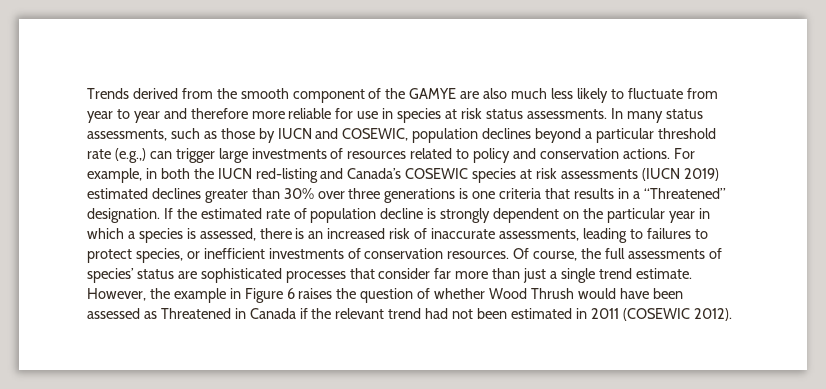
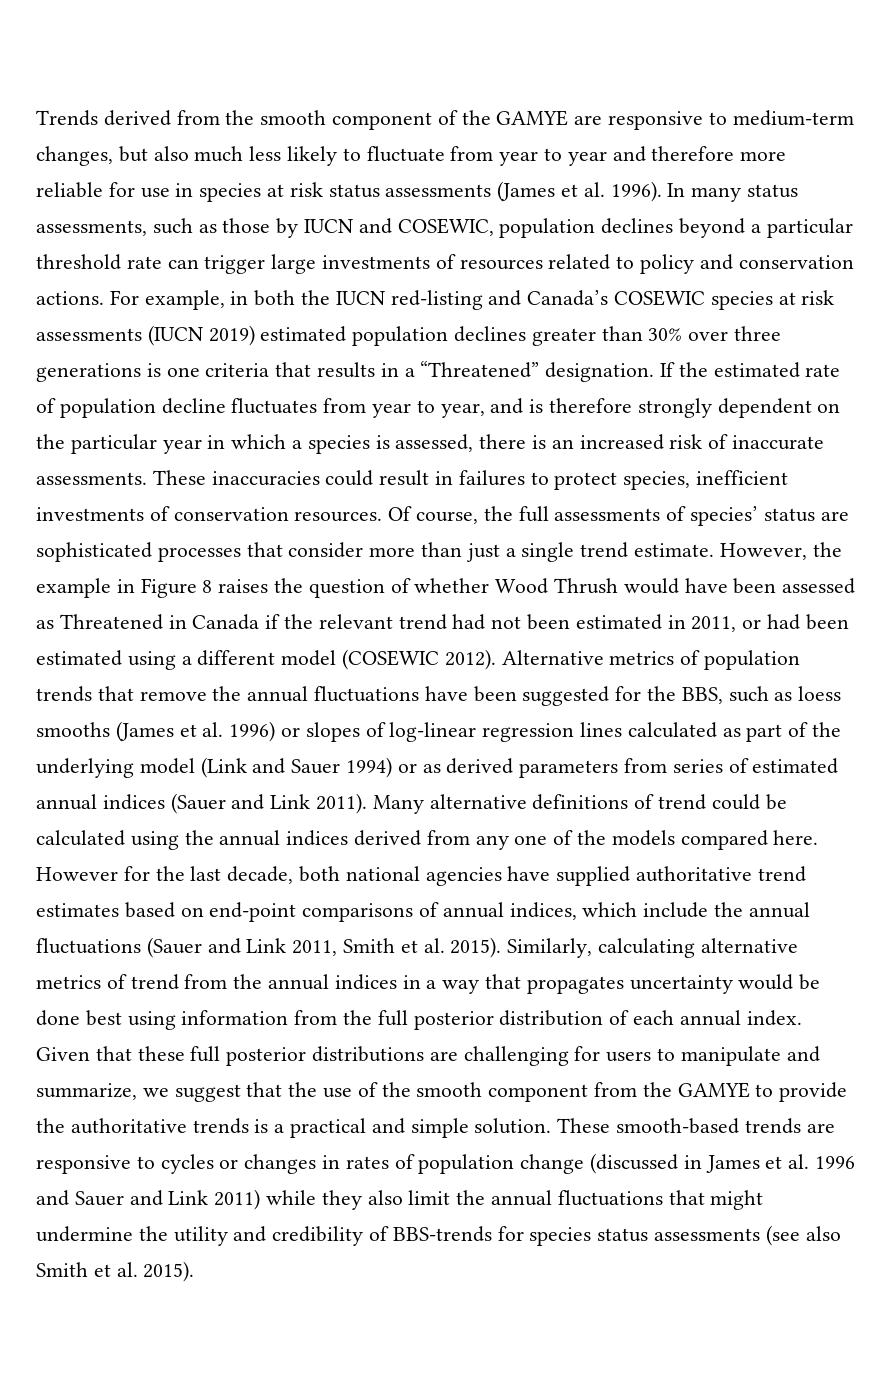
- Trends derived from the smooth component of the GAMYE are also much less likely to fluctuate from year to year and therefore more reliable for use in species at risk status assessments.
+ Trends derived from the smooth component of the GAMYE are responsive to medium-term changes, but also much less likely to fluctuate from year to year and therefore more reliable for use in species at risk status assessments (James et al. 1996).
- In many status assessments, such as those by IUCN and COSEWIC, population declines beyond a particular threshold rate (e.g.,) can trigger large investments of resources related to policy and conservation actions.
+ In many status assessments, such as those by IUCN and COSEWIC, population declines beyond a particular threshold rate can trigger large investments of resources related to policy and conservation actions.
- For example, in both the IUCN red-listing and Canada’s COSEWIC species at risk assessments (IUCN 2019) estimated declines greater than 30% over three generations is one criteria that results in a “Threatened” designation.
+ For example, in both the IUCN red-listing and Canada’s COSEWIC species at risk assessments (IUCN 2019) estimated population declines greater than 30% over three generations is one criteria that results in a “Threatened” designation.
- If the estimated rate of population decline is strongly dependent on the particular year in which a species is assessed, there is an increased risk of inaccurate assessments, leading to failures to protect species, or inefficient investments of conservation resources.
+ If the estimated rate of population decline fluctuates from year to year, and is therefore strongly dependent on the particular year in which a species is assessed, there is an increased risk of inaccurate assessments. These inaccuracies could result in failures to protect species, inefficient investments of conservation resources.
- Of course, the full assessments of species’ status are sophisticated processes that consider far more than just a single trend estimate.
+ Of course, the full assessments of species’ status are sophisticated processes that consider more than just a single trend estimate.
- However, the example in Figure 6 raises the question of whether Wood Thrush would have been assessed as Threatened in Canada if the relevant trend had not been estimated in 2011 (COSEWIC 2012).
+ However, the example in Figure 8 raises the question of whether Wood Thrush would have been assessed as Threatened in Canada if the relevant trend had not been estimated in 2011, or had been estimated using a different model (COSEWIC 2012). Alternative metrics of population trends that remove the annual fluctuations have been suggested for the BBS, such as loess smooths (James et al. 1996) or slopes of log-linear regression lines calculated as part of the underlying model (Link and Sauer 1994) or as derived parameters from series of estimated annual indices (Sauer and Link 2011). Many alternative definitions of trend could be calculated using the annual indices derived from any one of the models compared here. However for the last decade, both national agencies have supplied authoritative trend estimates based on end-point comparisons of annual indices, which include the annual fluctuations (Sauer and Link 2011, Smith et al. 2015). Similarly, calculating alternative metrics of trend from the annual indices in a way that propagates uncertainty would be done best using information from the full posterior distribution of each annual index. Given that these full posterior distributions are challenging for users to manipulate and summarize, we suggest that the use of the smooth component from the GAMYE to provide the authoritative trends is a practical and simple solution. These smooth-based trends are responsive to cycles or changes in rates of population change (discussed in James et al. 1996 and Sauer and Link 2011) while they also limit the annual fluctuations that might undermine the utility and credibility of BBS-trends for species status assessments (see also Smith et al. 2015).

